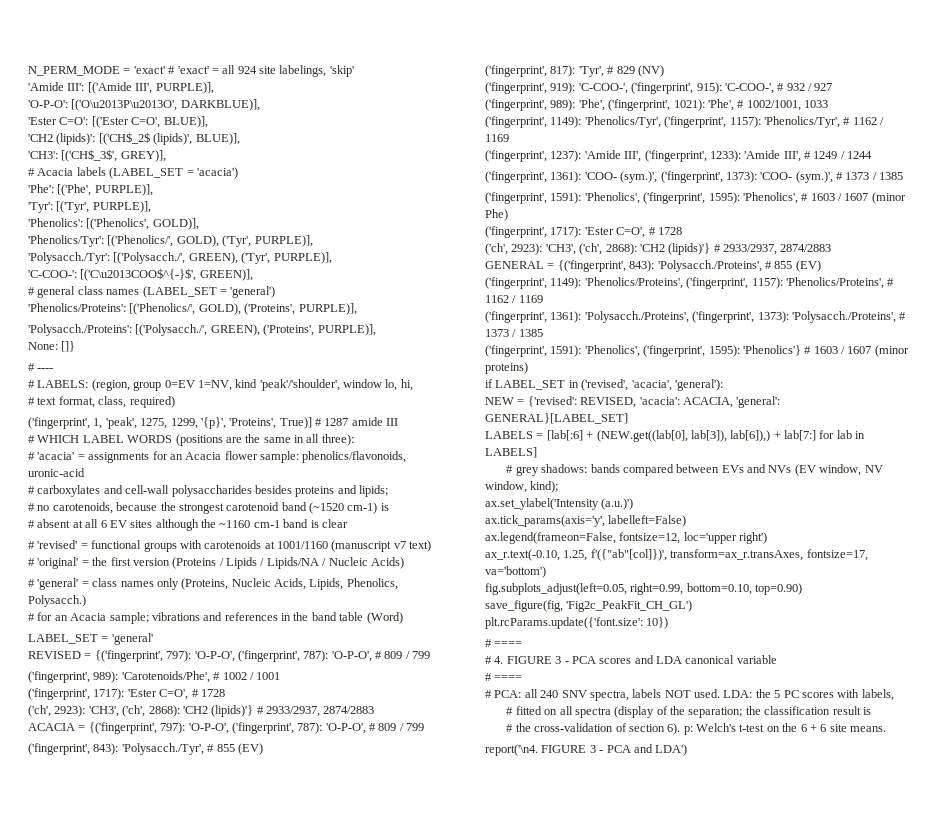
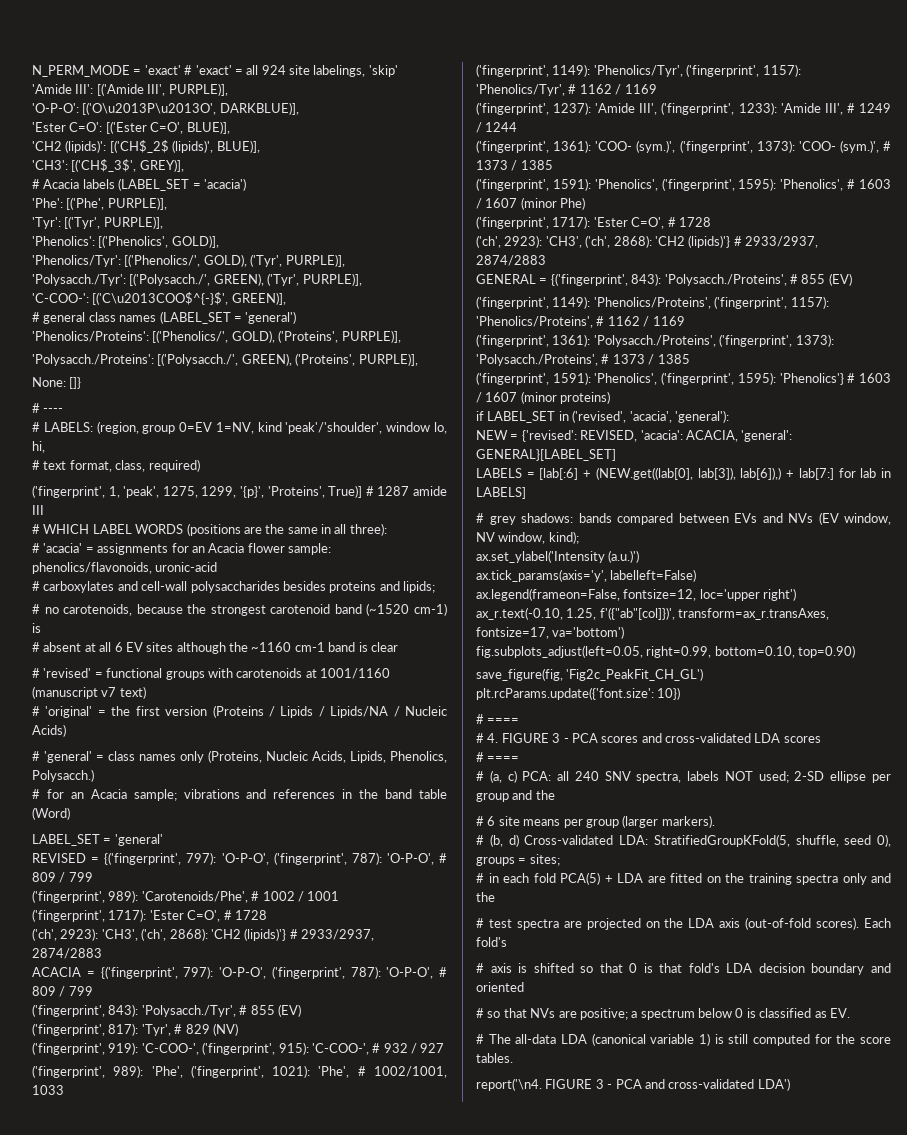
- # 4. FIGURE 3 - PCA scores and LDA canonical variable
+ # 4. FIGURE 3 - PCA scores and cross-validated LDA scores
  # ====
- # PCA: all 240 SNV spectra, labels NOT used. LDA: the 5 PC scores with labels,
- # fitted on all spectra (display of the separation; the classification result is
- # the cross-validation of section 6). p: Welch's t-test on the 6 + 6 site means.
+ # (a, c) PCA: all 240 SNV spectra, labels NOT used; 2-SD ellipse per group and the
+ # 6 site means per group (larger markers).
+ # (b, d) Cross-validated LDA: StratifiedGroupKFold(5, shuffle, seed 0), groups = sites;
+ # in each fold PCA(5) + LDA are fitted on the training spectra only and the
+ # test spectra are projected on the LDA axis (out-of-fold scores). Each fold's
+ # axis is shifted so that 0 is that fold's LDA decision boundary and oriented
+ # so that NVs are positive; a spectrum below 0 is classified as EV.
+ # The all-data LDA (canonical variable 1) is still computed for the score tables.
- FIGURE 3 - PCA and LDA')
+ FIGURE 3 - PCA and cross-validated LDA')

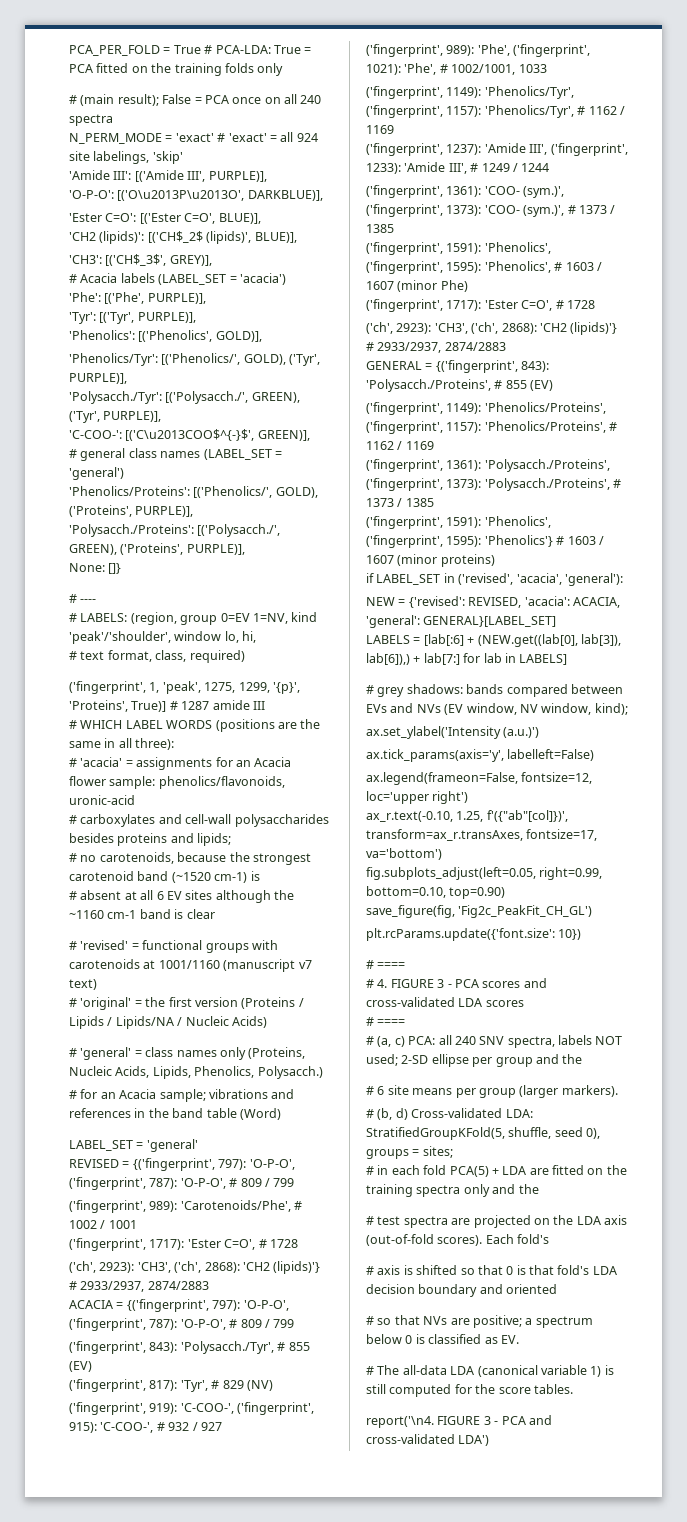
+ PCA_PER_FOLD = True # PCA-LDA: True = PCA fitted on the training folds only
+ # (main result); False = PCA once on all 240 spectra

